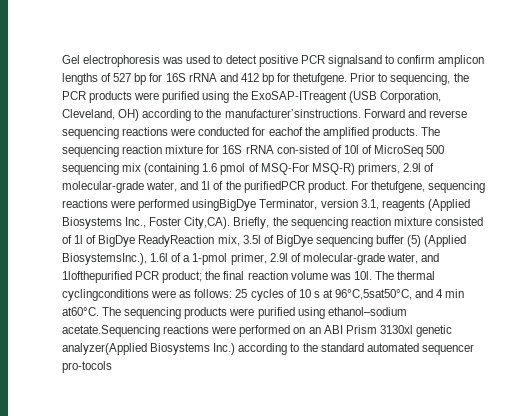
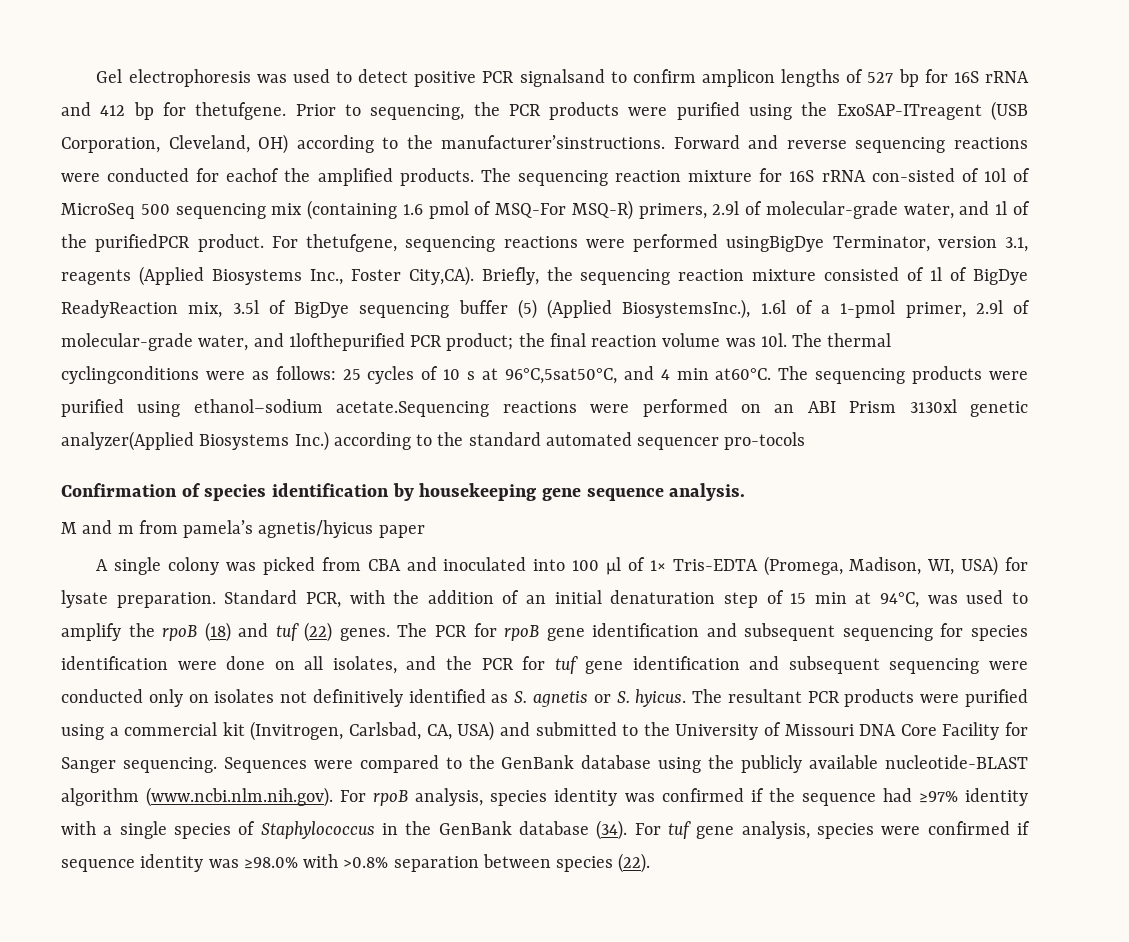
+ Confirmation of species identification by housekeeping gene sequence analysis.
+ M and m from pamela’s agnetis/hyicus paper
+ A single colony was picked from CBA and inoculated into 100 μl of 1× Tris-EDTA (Promega, Madison, WI, USA) for lysate preparation. Standard PCR, with the addition of an initial denaturation step of 15 min at 94°C, was used to amplify the rpoB (18) and tuf (22) genes. The PCR for rpoB gene identification and subsequent sequencing for species identification were done on all isolates, and the PCR for tuf gene identification and subsequent sequencing were conducted only on isolates not definitively identified as S. agnetis or S. hyicus. The resultant PCR products were purified using a commercial kit (Invitrogen, Carlsbad, CA, USA) and submitted to the University of Missouri DNA Core Facility for Sanger sequencing. Sequences were compared to the GenBank database using the publicly available nucleotide-BLAST algorithm (www.ncbi.nlm.nih.gov). For rpoB analysis, species identity was confirmed if the sequence had ≥97% identity with a single species of Staphylococcus in the GenBank database (34). For tuf gene analysis, species were confirmed if sequence identity was ≥98.0% with >0.8% separation between species (22).

